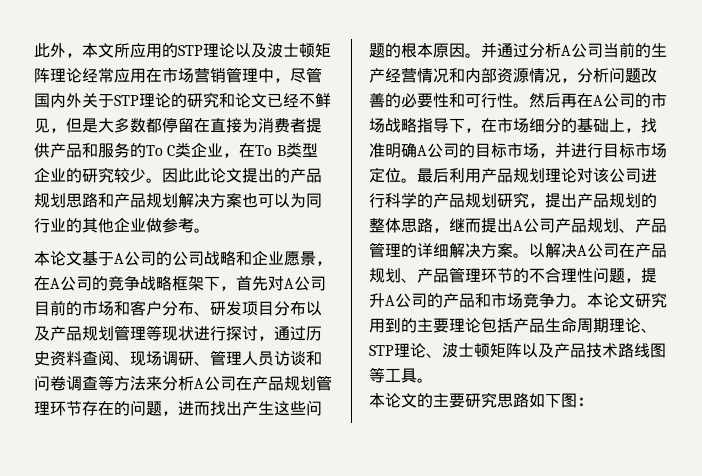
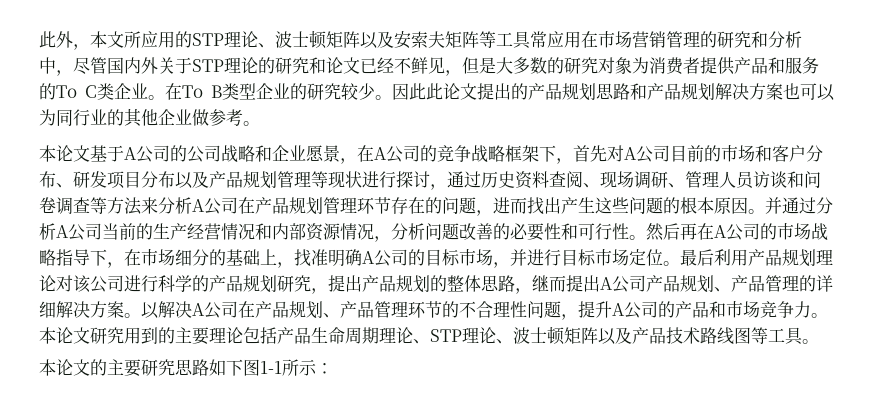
- 此外，本文所应用的STP理论以及波士顿矩阵理论经常应用在市场营销管理中，尽管国内外关于STP理论的研究和论文已经不鲜见，但是大多数都停留在直接为消费者提供产品和服务的To C类企业，在To B类型企业的研究较少。
+ 此外，本文所应用的STP理论、波士顿矩阵以及安索夫矩阵等工具常应用在市场营销管理的研究和分析中，尽管国内外关于STP理论的研究和论文已经不鲜见，但是大多数的研究对象为消费者提供产品和服务的To C类企业。在To B类型企业的研究较少。
- 本论文的主要研究思路如下图：
+ 本论文的主要研究思路如下图1-1所示：

